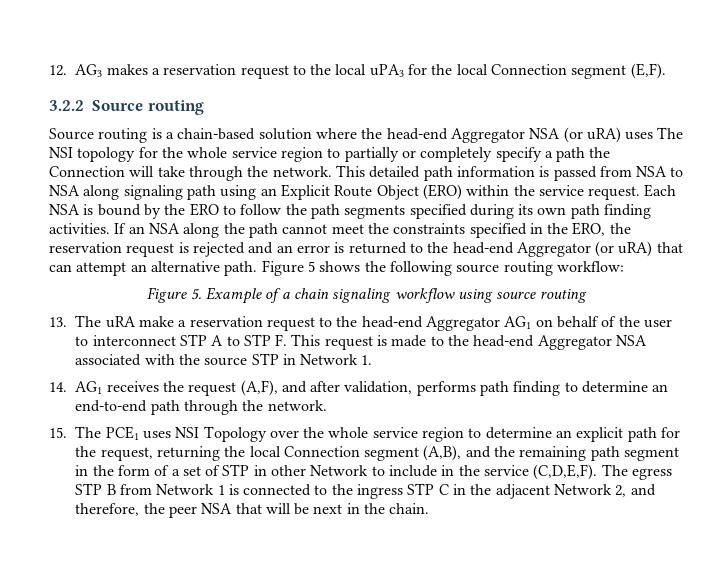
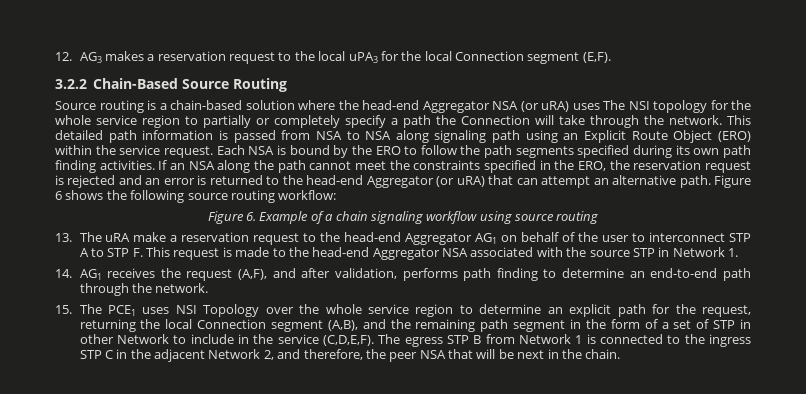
- 3.2.2 Source routing
+ 3.2.2 Chain-Based Source Routing
- Figure 5 shows the following source routing workflow:
+ Figure 6 shows the following source routing workflow:
- Figure 5. Example of a chain signaling workflow using source routing
+ Figure 6. Example of a chain signaling workflow using source routing

